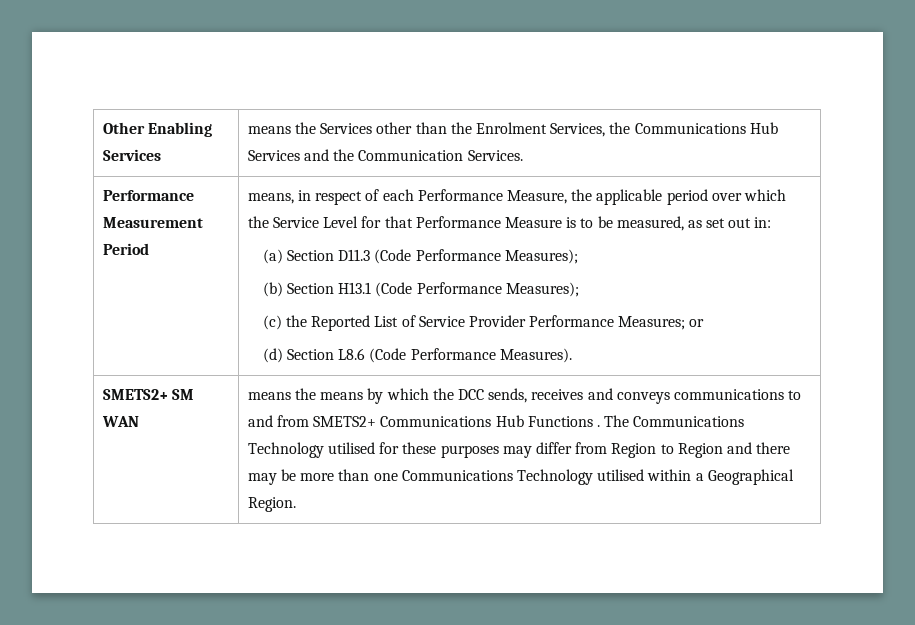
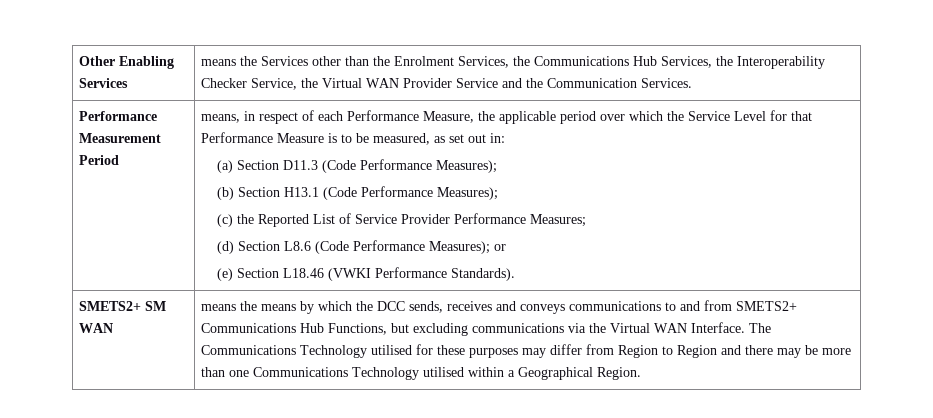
- Other Enabling Services | means the Services other than the Enrolment Services, the Communications Hub Services and the Communication Services.
+ Other Enabling Services | means the Services other than the Enrolment Services, the Communications Hub Services, the Interoperability Checker Service, the Virtual WAN Provider Service and the Communication Services.
- (c) the Reported List of Service Provider Performance Measures; or
+ (c) the Reported List of Service Provider Performance Measures;
- (d) Section L8.6 (Code Performance Measures).
+ (d) Section L8.6 (Code Performance Measures); or
+ (e) Section L18.46 (VWKI Performance Standards).
- means the means by which the DCC sends, receives and conveys communications to and from SMETS2+ Communications Hub Functions .
+ means the means by which the DCC sends, receives and conveys communications to and from SMETS2+ Communications Hub Functions, but excluding communications via the Virtual WAN Interface.

